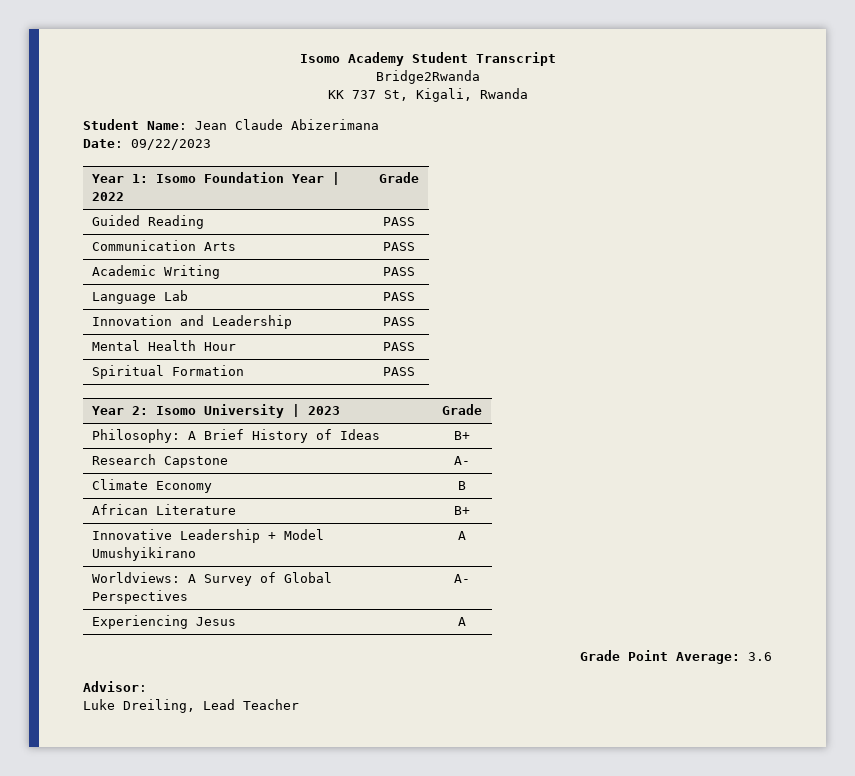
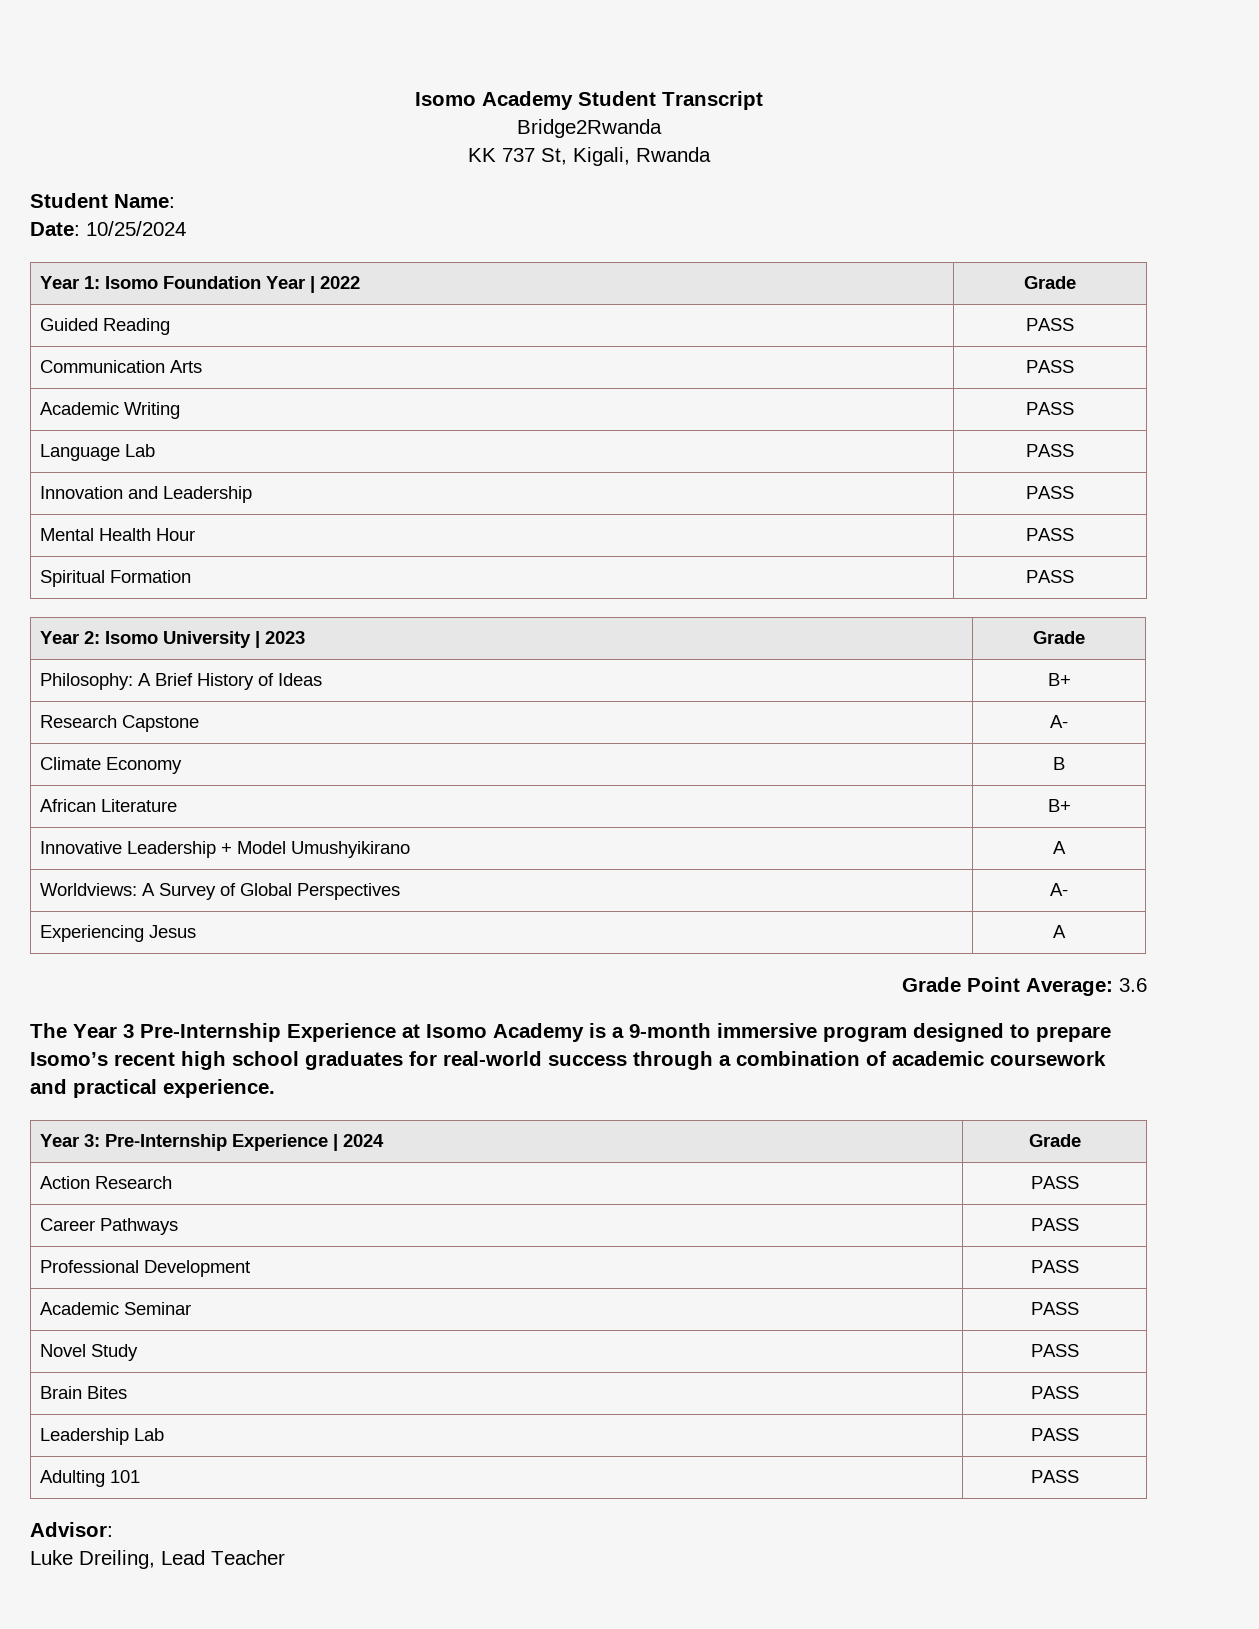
- Student Name: Jean Claude Abizerimana
+ Student Name:
- Date: 09/22/2023
+ Date: 10/25/2024
+ The Year 3 Pre-Internship Experience at Isomo Academy is a 9-month immersive program designed to prepare Isomo’s recent high school graduates for real-world success through a combination of academic coursework and practical experience.
+ Year 3: Pre-Internship Experience | 2024 | Grade
+ Action Research | PASS
+ Career Pathways | PASS
+ Professional Development | PASS
+ Academic Seminar | PASS
+ Novel Study | PASS
+ Brain Bites | PASS
+ Leadership Lab | PASS
+ Adulting 101 | PASS

